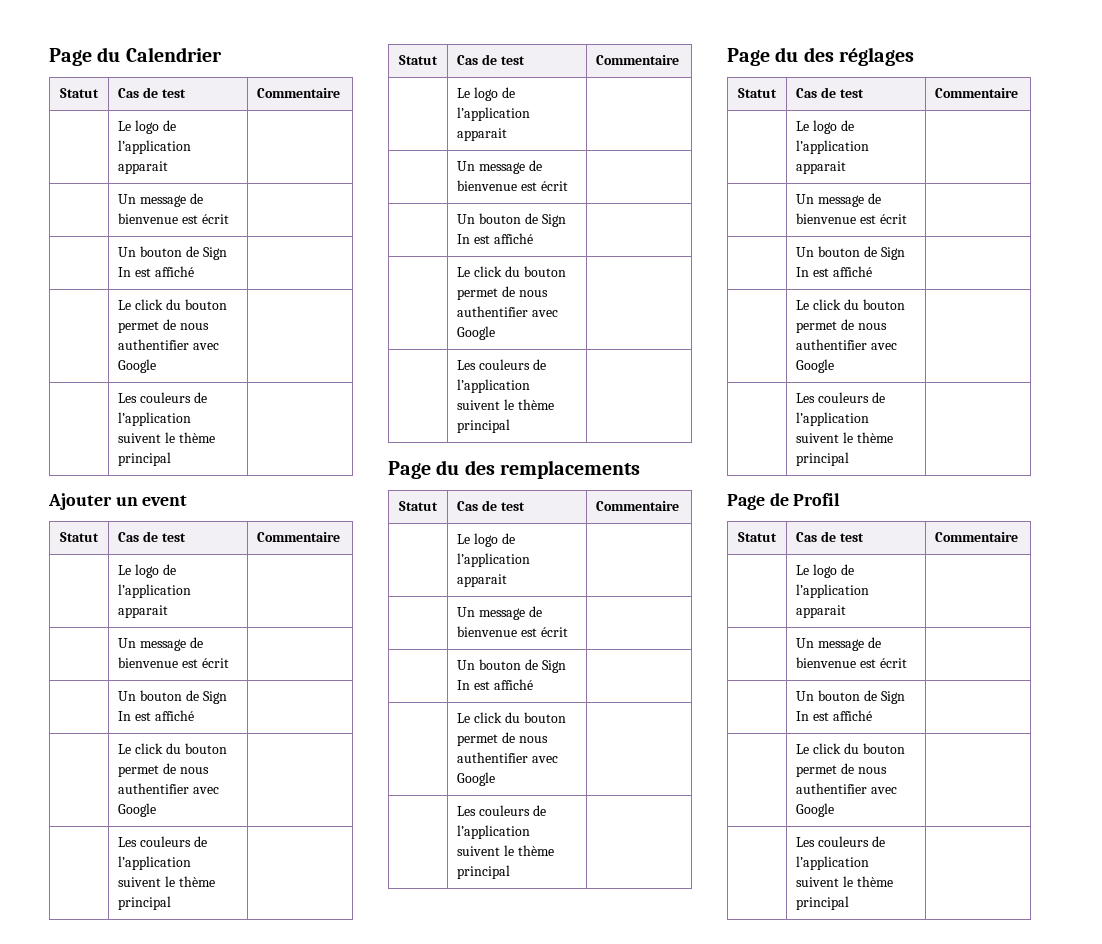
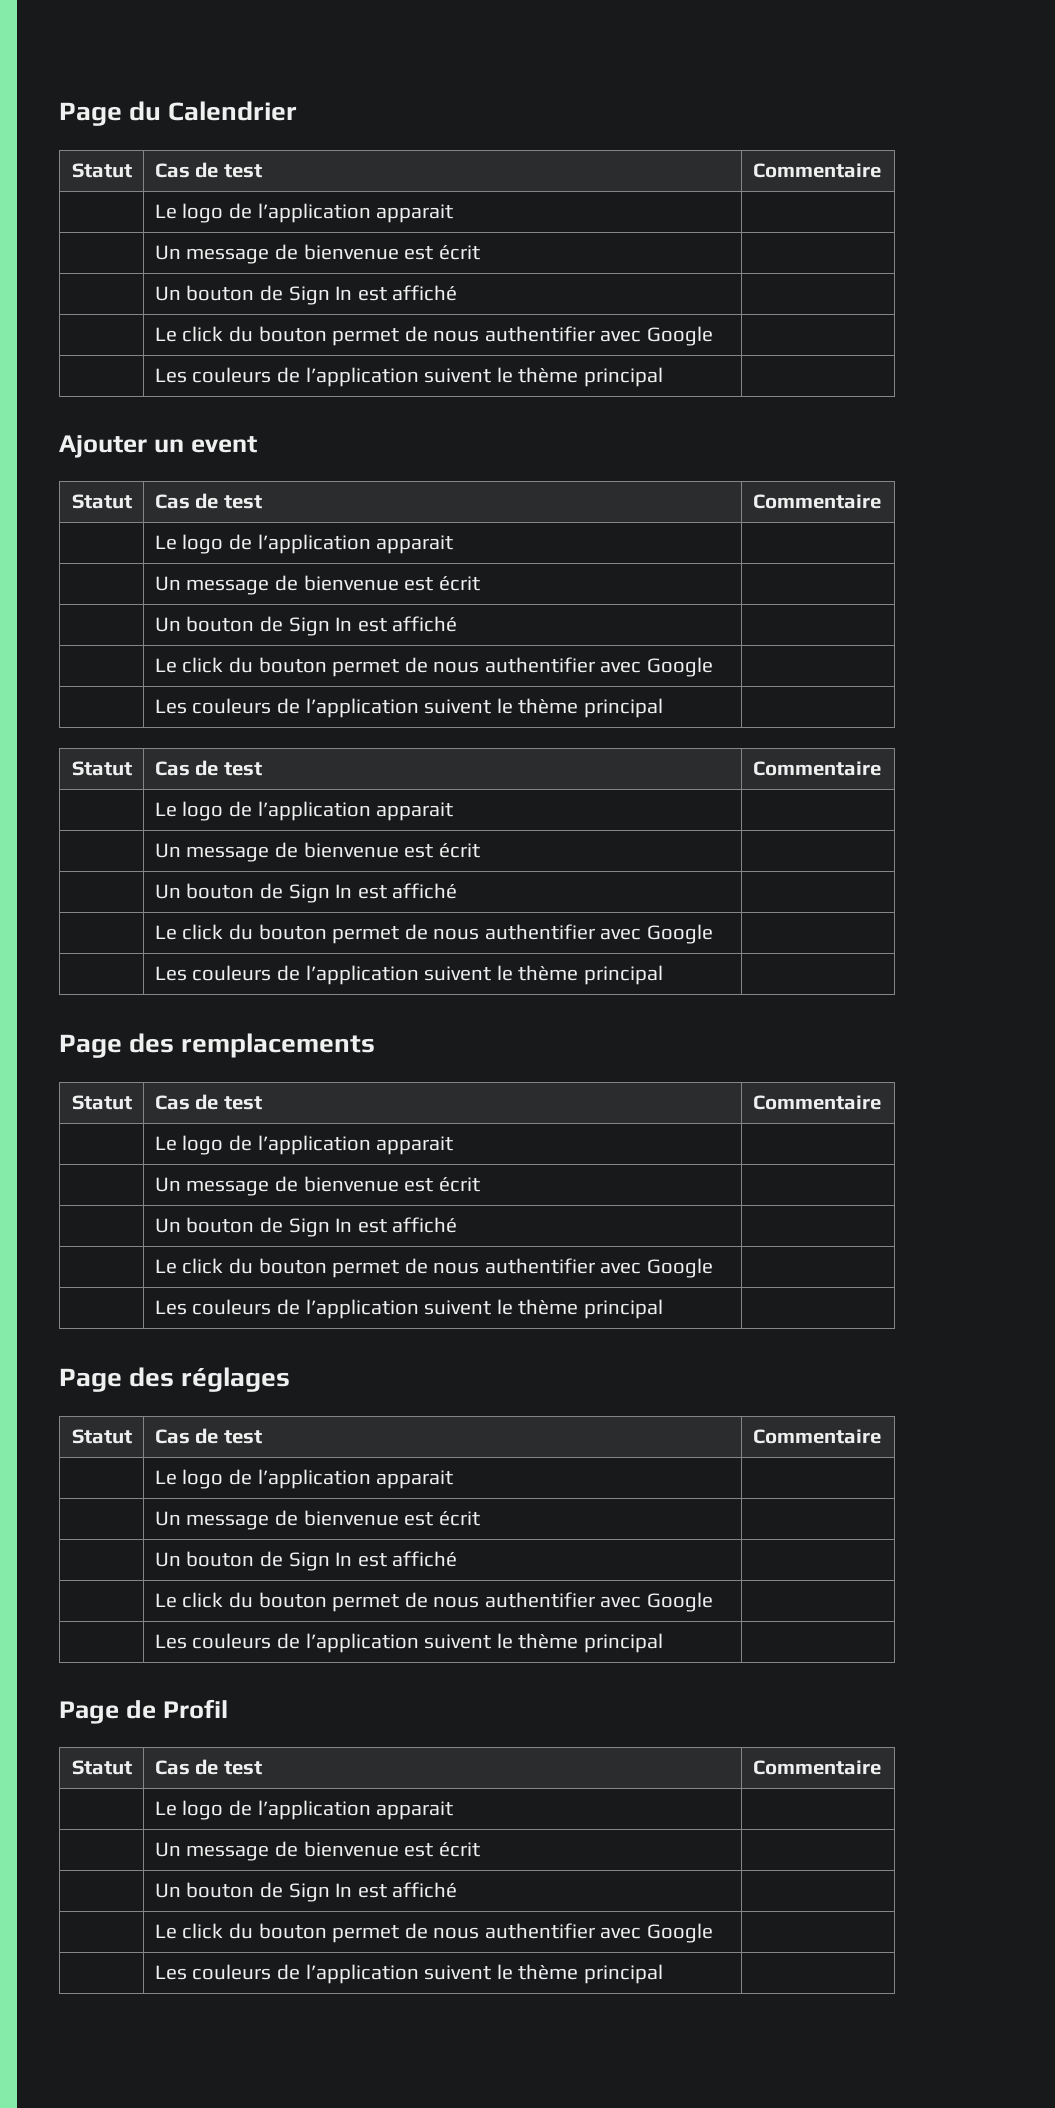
- Page du des remplacements
+ Page des remplacements
- Page du des réglages
+ Page des réglages

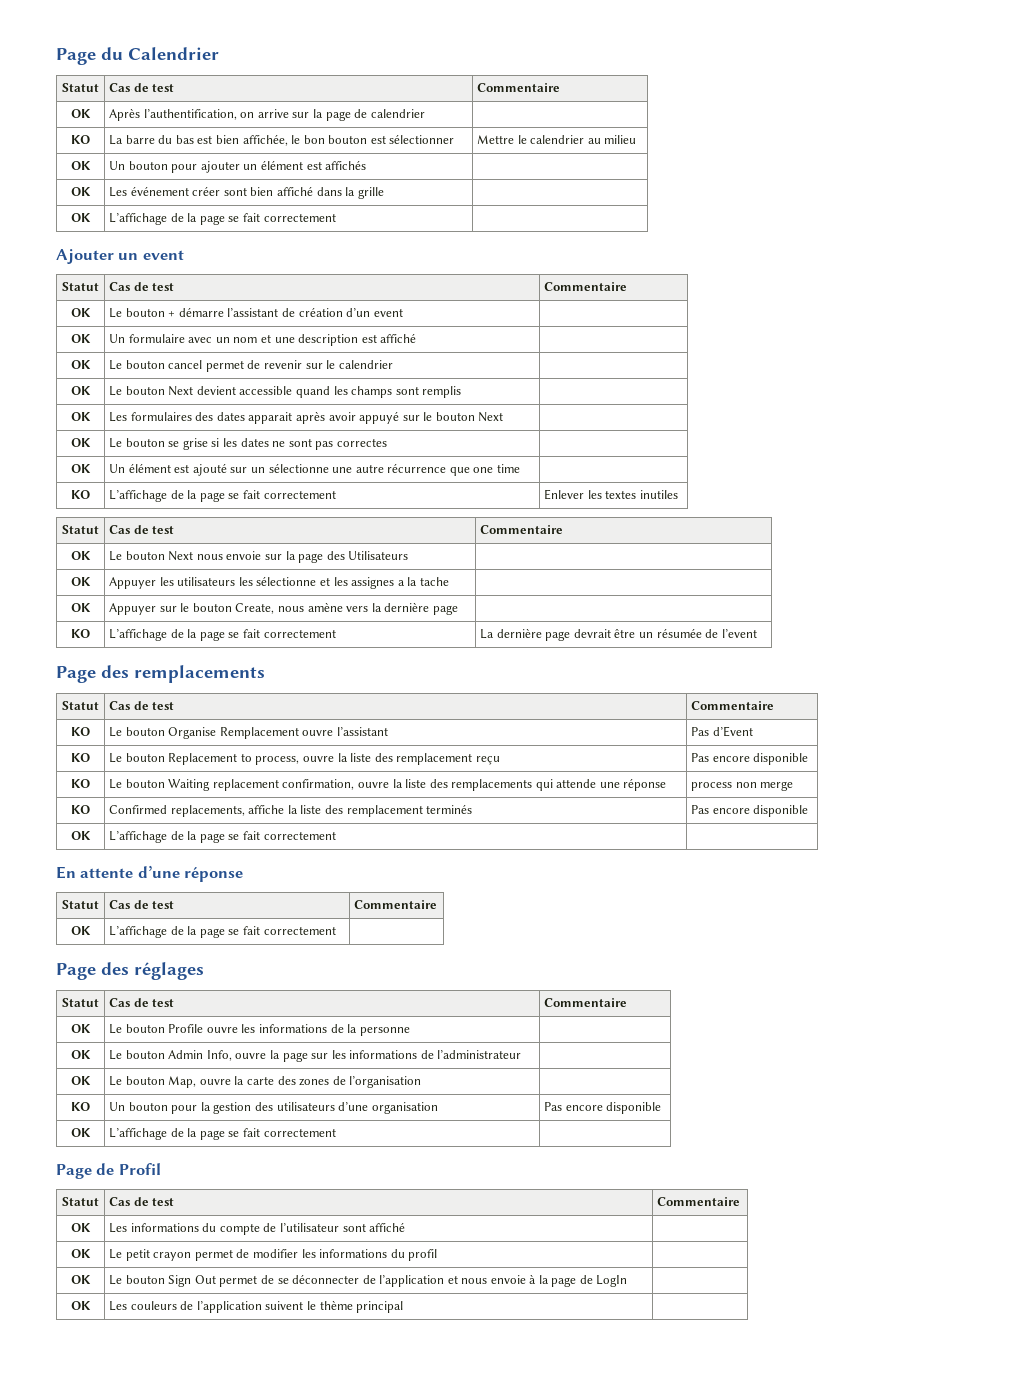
  Page du Calendrier
  Statut | Cas de test | Commentaire
- | Le logo de l’application apparait |
- | Un message de bienvenue est écrit |
- | Un bouton de Sign In est affiché |
- | Le click du bouton permet de nous authentifier avec Google |
- | Les couleurs de l’application suivent le thème principal |
+ OK | Après l’authentification, on arrive sur la page de calendrier |
+ KO | La barre du bas est bien affichée, le bon bouton est sélectionner | Mettre le calendrier au milieu
+ OK | Un bouton pour ajouter un élément est affichés |
+ OK | Les événement créer sont bien affiché dans la grille |
+ OK | L’affichage de la page se fait correctement |
  Ajouter un event
  Statut | Cas de test | Commentaire
- | Le logo de l’application apparait |
- | Un message de bienvenue est écrit |
- | Un bouton de Sign In est affiché |
- | Le click du bouton permet de nous authentifier avec Google |
- | Les couleurs de l’application suivent le thème principal |
+ OK | Le bouton + démarre l’assistant de création d’un event |
+ OK | Un formulaire avec un nom et une description est affiché |
+ OK | Le bouton cancel permet de revenir sur le calendrier |
+ OK | Le bouton Next devient accessible quand les champs sont remplis |
+ OK | Les formulaires des dates apparait après avoir appuyé sur le bouton Next |
+ OK | Le bouton se grise si les dates ne sont pas correctes |
+ OK | Un élément est ajouté sur un sélectionne une autre récurrence que one time |
+ KO | L’affichage de la page se fait correctement | Enlever les textes inutiles
  Statut | Cas de test | Commentaire
- | Le logo de l’application apparait |
- | Un message de bienvenue est écrit |
- | Un bouton de Sign In est affiché |
- | Le click du bouton permet de nous authentifier avec Google |
- | Les couleurs de l’application suivent le thème principal |
+ OK | Le bouton Next nous envoie sur la page des Utilisateurs |
+ OK | Appuyer les utilisateurs les sélectionne et les assignes a la tache |
+ OK | Appuyer sur le bouton Create, nous amène vers la dernière page |
+ KO | L’affichage de la page se fait correctement | La dernière page devrait être un résumée de l’event
  Page des remplacements
  Statut | Cas de test | Commentaire
- | Le logo de l’application apparait |
- | Un message de bienvenue est écrit |
- | Un bouton de Sign In est affiché |
- | Le click du bouton permet de nous authentifier avec Google |
- | Les couleurs de l’application suivent le thème principal |
+ KO | Le bouton Organise Remplacement ouvre l’assistant | Pas d’Event
+ KO | Le bouton Replacement to process, ouvre la liste des remplacement reçu | Pas encore disponible
+ KO | Le bouton Waiting replacement confirmation, ouvre la liste des remplacements qui attende une réponse | process non merge
+ KO | Confirmed replacements, affiche la liste des remplacement terminés | Pas encore disponible
+ OK | L’affichage de la page se fait correctement |
+ En attente d’une réponse
+ Statut | Cas de test | Commentaire
+ OK | L’affichage de la page se fait correctement |
  Page des réglages
  Statut | Cas de test | Commentaire
- | Le logo de l’application apparait |
- | Un message de bienvenue est écrit |
- | Un bouton de Sign In est affiché |
- | Le click du bouton permet de nous authentifier avec Google |
- | Les couleurs de l’application suivent le thème principal |
+ OK | Le bouton Profile ouvre les informations de la personne |
+ OK | Le bouton Admin Info, ouvre la page sur les informations de l’administrateur |
+ OK | Le bouton Map, ouvre la carte des zones de l’organisation |
+ KO | Un bouton pour la gestion des utilisateurs d’une organisation | Pas encore disponible
+ OK | L’affichage de la page se fait correctement |
  Page de Profil
  Statut | Cas de test | Commentaire
- | Le logo de l’application apparait |
- | Un message de bienvenue est écrit |
- | Un bouton de Sign In est affiché |
- | Le click du bouton permet de nous authentifier avec Google |
- | Les couleurs de l’application suivent le thème principal |
+ OK | Les informations du compte de l’utilisateur sont affiché |
+ OK | Le petit crayon permet de modifier les informations du profil |
+ OK | Le bouton Sign Out permet de se déconnecter de l’application et nous envoie à la page de LogIn |
+ OK | Les couleurs de l’application suivent le thème principal |

